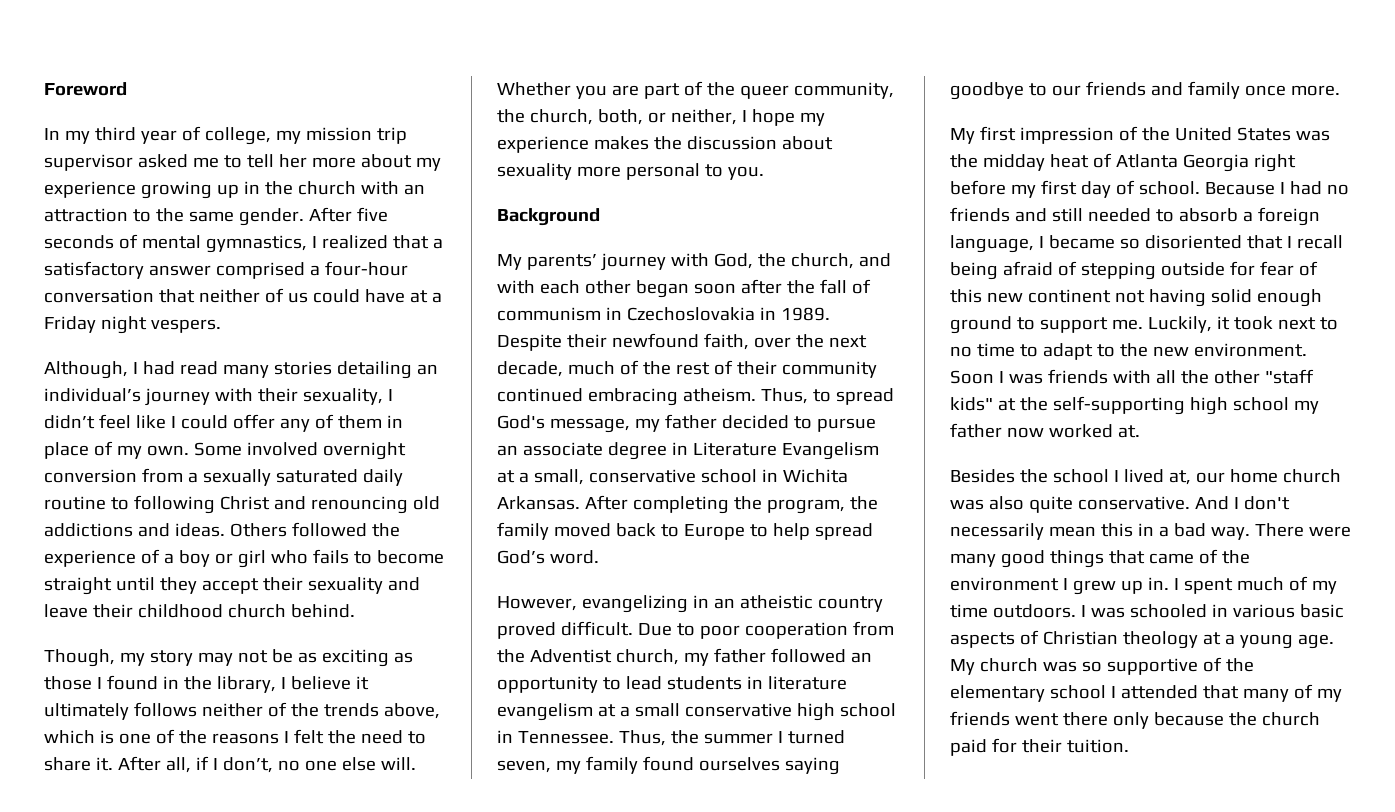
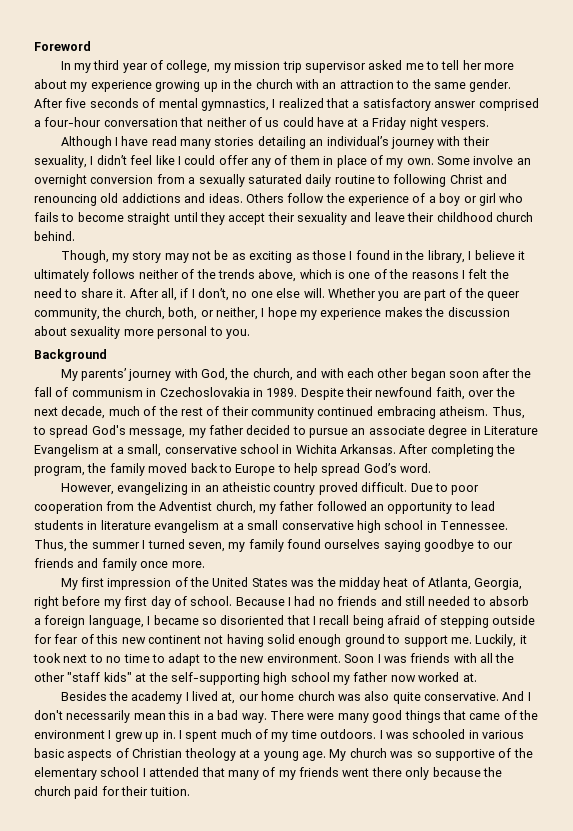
- Although, I had read many stories detailing an individual’s journey with their sexuality, I didn’t feel like I could offer any of them in place of my own.
+ Although I have read many stories detailing an individual’s journey with their sexuality, I didn’t feel like I could offer any of them in place of my own.
- Some involved overnight conversion from a sexually saturated daily routine to following Christ and renouncing old addictions and ideas.
+ Some involve an overnight conversion from a sexually saturated daily routine to following Christ and renouncing old addictions and ideas.
- Others followed the experience of a boy or girl who fails to become straight until they accept their sexuality and leave their childhood church behind.
+ Others follow the experience of a boy or girl who fails to become straight until they accept their sexuality and leave their childhood church behind.
- My first impression of the United States was the midday heat of Atlanta Georgia right before my first day of school.
+ My first impression of the United States was the midday heat of Atlanta, Georgia, right before my first day of school.
- Besides the school I lived at, our home church was also quite conservative.
+ Besides the academy I lived at, our home church was also quite conservative.

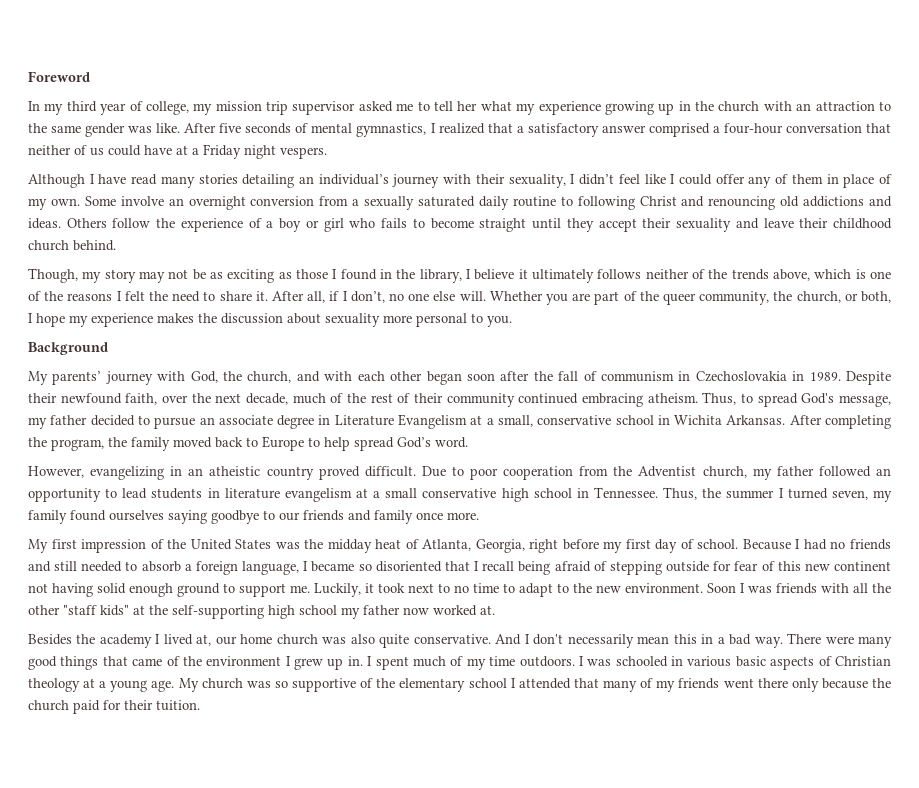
- In my third year of college, my mission trip supervisor asked me to tell her more about my experience growing up in the church with an attraction to the same gender.
+ In my third year of college, my mission trip supervisor asked me to tell her what my experience growing up in the church with an attraction to the same gender was like.
- Whether you are part of the queer community, the church, both, or neither, I hope my experience makes the discussion about sexuality more personal to you.
+ Whether you are part of the queer community, the church, or both, I hope my experience makes the discussion about sexuality more personal to you.

